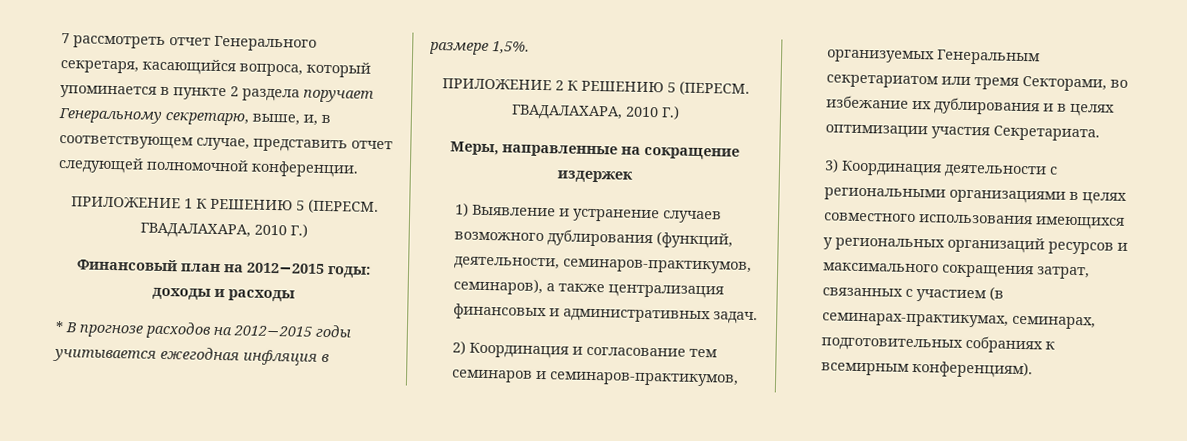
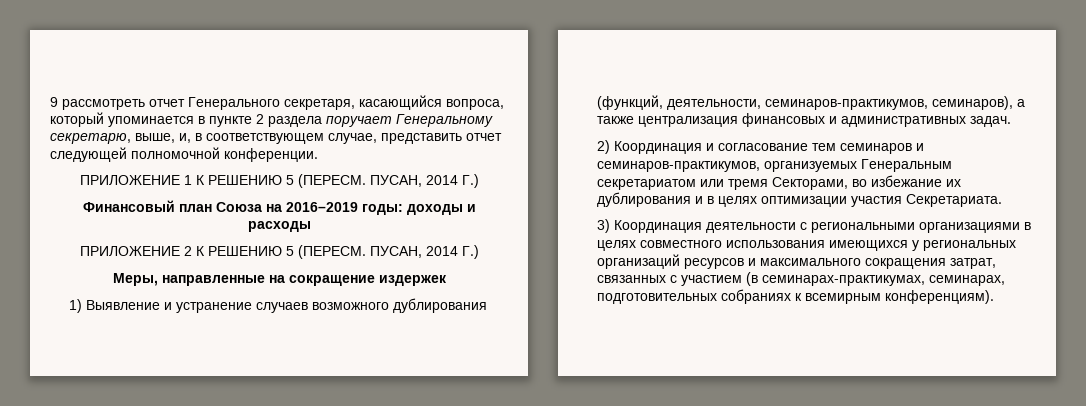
- 7 рассмотреть отчет Генерального секретаря, касающийся вопроса, который упоминается в пункте 2 раздела поручает Генеральному секретарю, выше, и, в соответствующем случае, представить отчет следующей полномочной конференции.
+ 9 рассмотреть отчет Генерального секретаря, касающийся вопроса, который упоминается в пункте 2 раздела поручает Генеральному секретарю, выше, и, в соответствующем случае, представить отчет следующей полномочной конференции.
- ПРИЛОЖЕНИЕ 1 К РЕШЕНИЮ 5 (ПЕРЕСМ. ГВАДАЛАХАРА, 2010 Г.)
+ ПРИЛОЖЕНИЕ 1 К РЕШЕНИЮ 5 (ПЕРЕСМ. ПУСАН, 2014 Г.)
- Финансовый план на 2012−2015 годы: доходы и расходы
+ Финансовый план Союза на 2016–2019 годы: доходы и расходы
- * В прогнозе расходов на 2012−2015 годы учитывается ежегодная инфляция в размере 1,5%.
- ПРИЛОЖЕНИЕ 2 К РЕШЕНИЮ 5 (ПЕРЕСМ. ГВАДАЛАХАРА, 2010 Г.)
+ ПРИЛОЖЕНИЕ 2 К РЕШЕНИЮ 5 (ПЕРЕСМ. ПУСАН, 2014 Г.)

